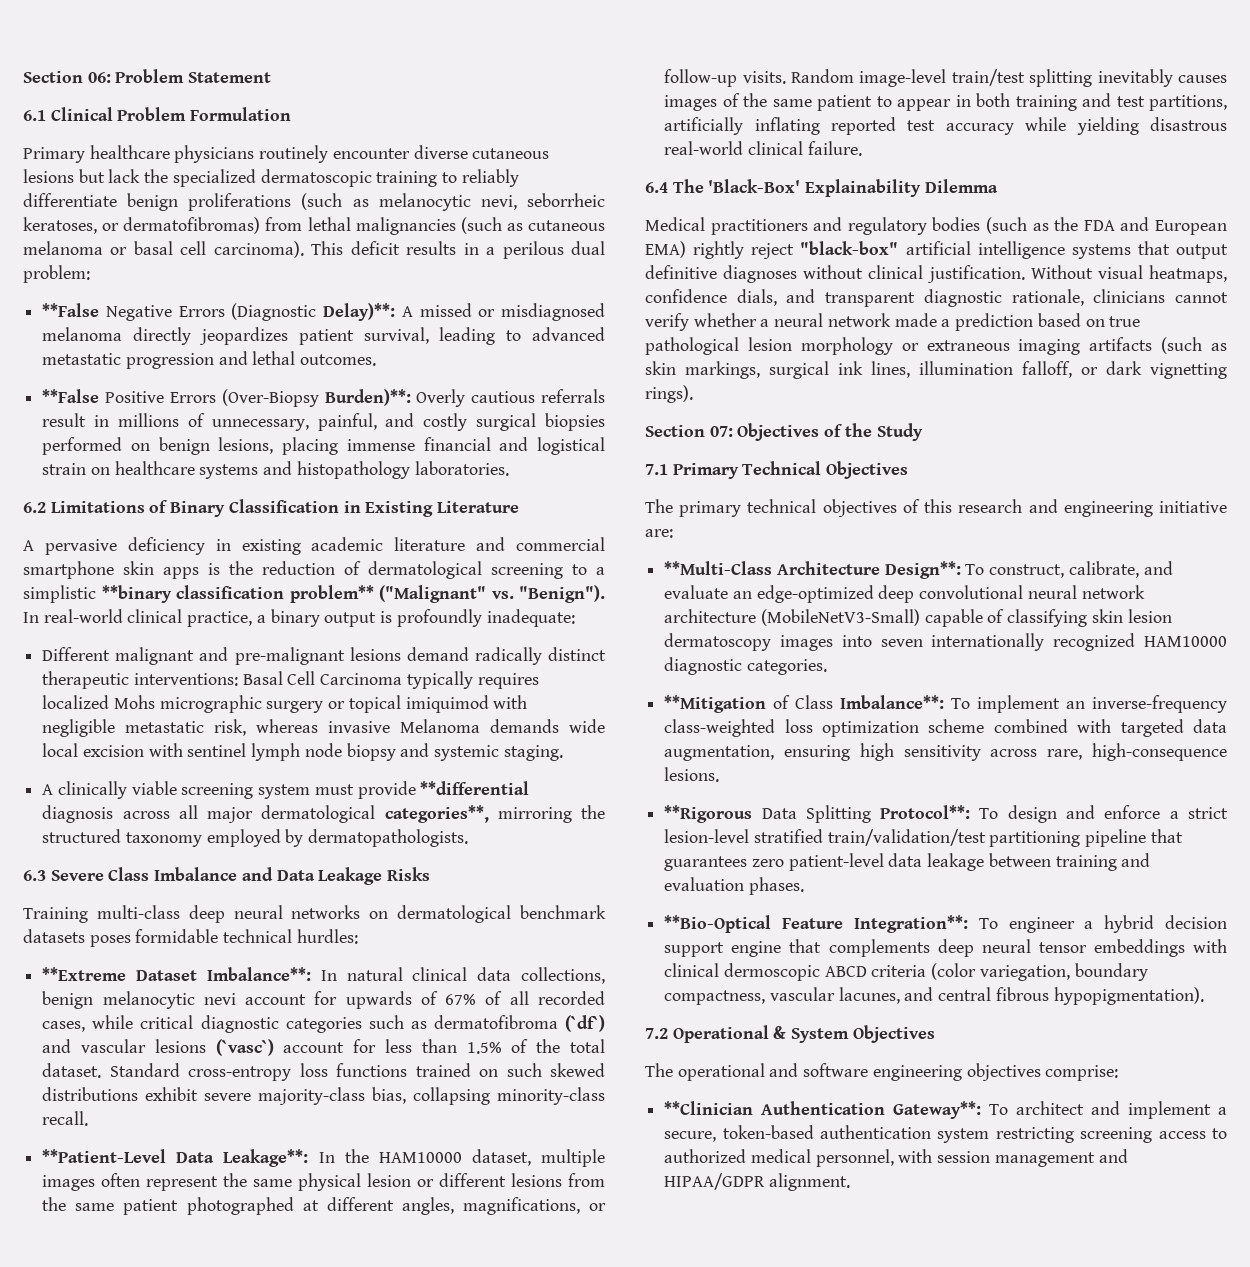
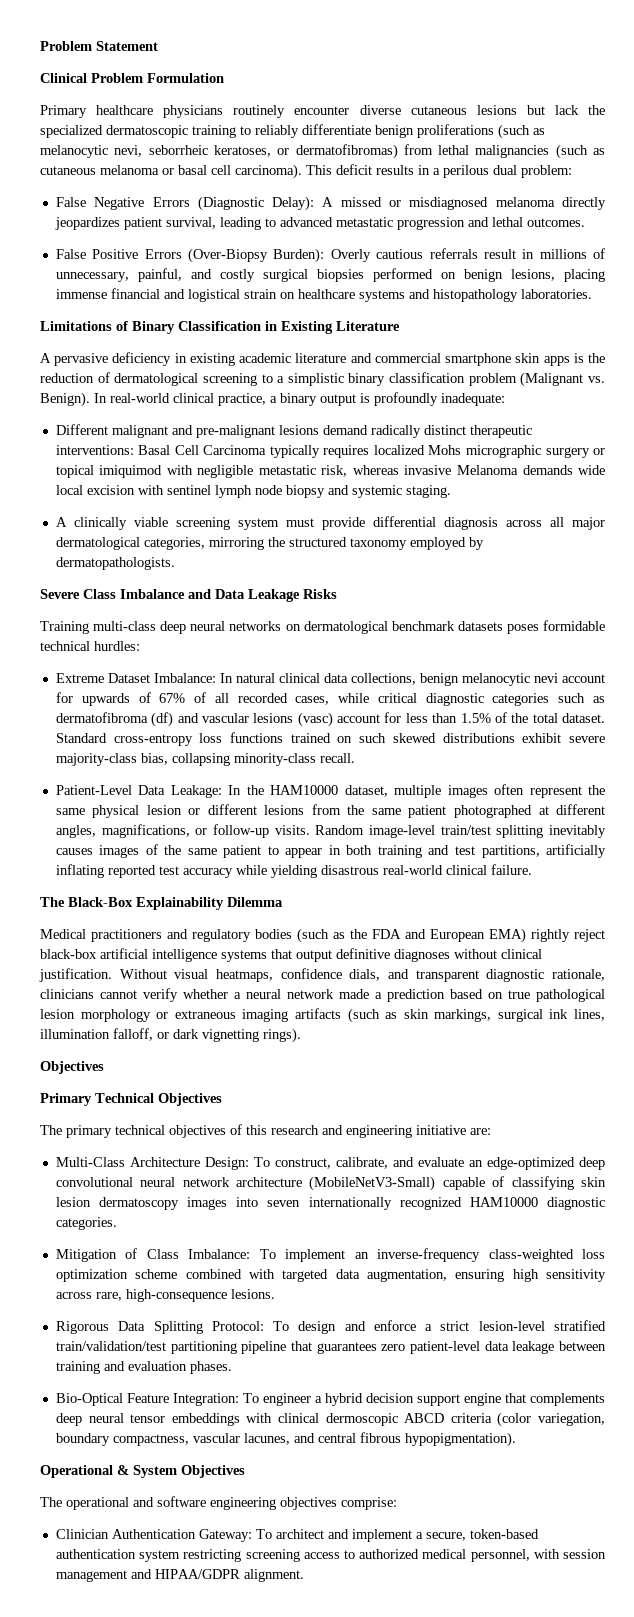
- Section 06: Problem Statement
+ Problem Statement
- 6.1 Clinical Problem Formulation
+ Clinical Problem Formulation
- **False Negative Errors (Diagnostic Delay)**: A missed or misdiagnosed melanoma directly jeopardizes patient survival, leading to advanced metastatic progression and lethal outcomes.
+ False Negative Errors (Diagnostic Delay): A missed or misdiagnosed melanoma directly jeopardizes patient survival, leading to advanced metastatic progression and lethal outcomes.
- **False Positive Errors (Over-Biopsy Burden)**: Overly cautious referrals result in millions of unnecessary, painful, and costly surgical biopsies performed on benign lesions, placing immense financial and logistical strain on healthcare systems and histopathology laboratories.
+ False Positive Errors (Over-Biopsy Burden): Overly cautious referrals result in millions of unnecessary, painful, and costly surgical biopsies performed on benign lesions, placing immense financial and logistical strain on healthcare systems and histopathology laboratories.
- 6.2 Limitations of Binary Classification in Existing Literature
+ Limitations of Binary Classification in Existing Literature
- A pervasive deficiency in existing academic literature and commercial smartphone skin apps is the reduction of dermatological screening to a simplistic **binary classification problem** ("Malignant" vs. "Benign").
+ A pervasive deficiency in existing academic literature and commercial smartphone skin apps is the reduction of dermatological screening to a simplistic binary classification problem (Malignant vs. Benign).
- A clinically viable screening system must provide **differential diagnosis across all major dermatological categories**, mirroring the structured taxonomy employed by dermatopathologists.
+ A clinically viable screening system must provide differential diagnosis across all major dermatological categories, mirroring the structured taxonomy employed by dermatopathologists.
- 6.3 Severe Class Imbalance and Data Leakage Risks
+ Severe Class Imbalance and Data Leakage Risks
- **Extreme Dataset Imbalance**: In natural clinical data collections, benign melanocytic nevi account for upwards of 67% of all recorded cases, while critical diagnostic categories such as dermatofibroma (`df`) and vascular lesions (`vasc`) account for less than 1.5% of the total dataset.
+ Extreme Dataset Imbalance: In natural clinical data collections, benign melanocytic nevi account for upwards of 67% of all recorded cases, while critical diagnostic categories such as dermatofibroma (df) and vascular lesions (vasc) account for less than 1.5% of the total dataset.
- **Patient-Level Data Leakage**: In the HAM10000 dataset, multiple images often represent the same physical lesion or different lesions from the same patient photographed at different angles, magnifications, or follow-up visits.
+ Patient-Level Data Leakage: In the HAM10000 dataset, multiple images often represent the same physical lesion or different lesions from the same patient photographed at different angles, magnifications, or follow-up visits.
- 6.4 The 'Black-Box' Explainability Dilemma
+ The Black-Box Explainability Dilemma
- Medical practitioners and regulatory bodies (such as the FDA and European EMA) rightly reject "black-box" artificial intelligence systems that output definitive diagnoses without clinical justification.
+ Medical practitioners and regulatory bodies (such as the FDA and European EMA) rightly reject black-box artificial intelligence systems that output definitive diagnoses without clinical justification.
  Without visual heatmaps, confidence dials, and transparent diagnostic rationale, clinicians cannot verify whether a neural network made a prediction based on true pathological lesion morphology or extraneous imaging artifacts (such as skin markings, surgical ink lines, illumination falloff, or dark vignetting rings).
- Section 07: Objectives of the Study
- 7.1 Primary Technical Objectives
+ Objectives
+ Primary Technical Objectives
- **Multi-Class Architecture Design**: To construct, calibrate, and evaluate an edge-optimized deep convolutional neural network architecture (MobileNetV3-Small) capable of classifying skin lesion dermatoscopy images into seven internationally recognized HAM10000 diagnostic categories.
+ Multi-Class Architecture Design: To construct, calibrate, and evaluate an edge-optimized deep convolutional neural network architecture (MobileNetV3-Small) capable of classifying skin lesion dermatoscopy images into seven internationally recognized HAM10000 diagnostic categories.
- **Mitigation of Class Imbalance**: To implement an inverse-frequency class-weighted loss optimization scheme combined with targeted data augmentation, ensuring high sensitivity across rare, high-consequence lesions.
+ Mitigation of Class Imbalance: To implement an inverse-frequency class-weighted loss optimization scheme combined with targeted data augmentation, ensuring high sensitivity across rare, high-consequence lesions.
- **Rigorous Data Splitting Protocol**: To design and enforce a strict lesion-level stratified train/validation/test partitioning pipeline that guarantees zero patient-level data leakage between training and evaluation phases.
+ Rigorous Data Splitting Protocol: To design and enforce a strict lesion-level stratified train/validation/test partitioning pipeline that guarantees zero patient-level data leakage between training and evaluation phases.
- **Bio-Optical Feature Integration**: To engineer a hybrid decision support engine that complements deep neural tensor embeddings with clinical dermoscopic ABCD criteria (color variegation, boundary compactness, vascular lacunes, and central fibrous hypopigmentation).
+ Bio-Optical Feature Integration: To engineer a hybrid decision support engine that complements deep neural tensor embeddings with clinical dermoscopic ABCD criteria (color variegation, boundary compactness, vascular lacunes, and central fibrous hypopigmentation).
- 7.2 Operational & System Objectives
+ Operational & System Objectives
- **Clinician Authentication Gateway**: To architect and implement a secure, token-based authentication system restricting screening access to authorized medical personnel, with session management and HIPAA/GDPR alignment.
+ Clinician Authentication Gateway: To architect and implement a secure, token-based authentication system restricting screening access to authorized medical personnel, with session management and HIPAA/GDPR alignment.

